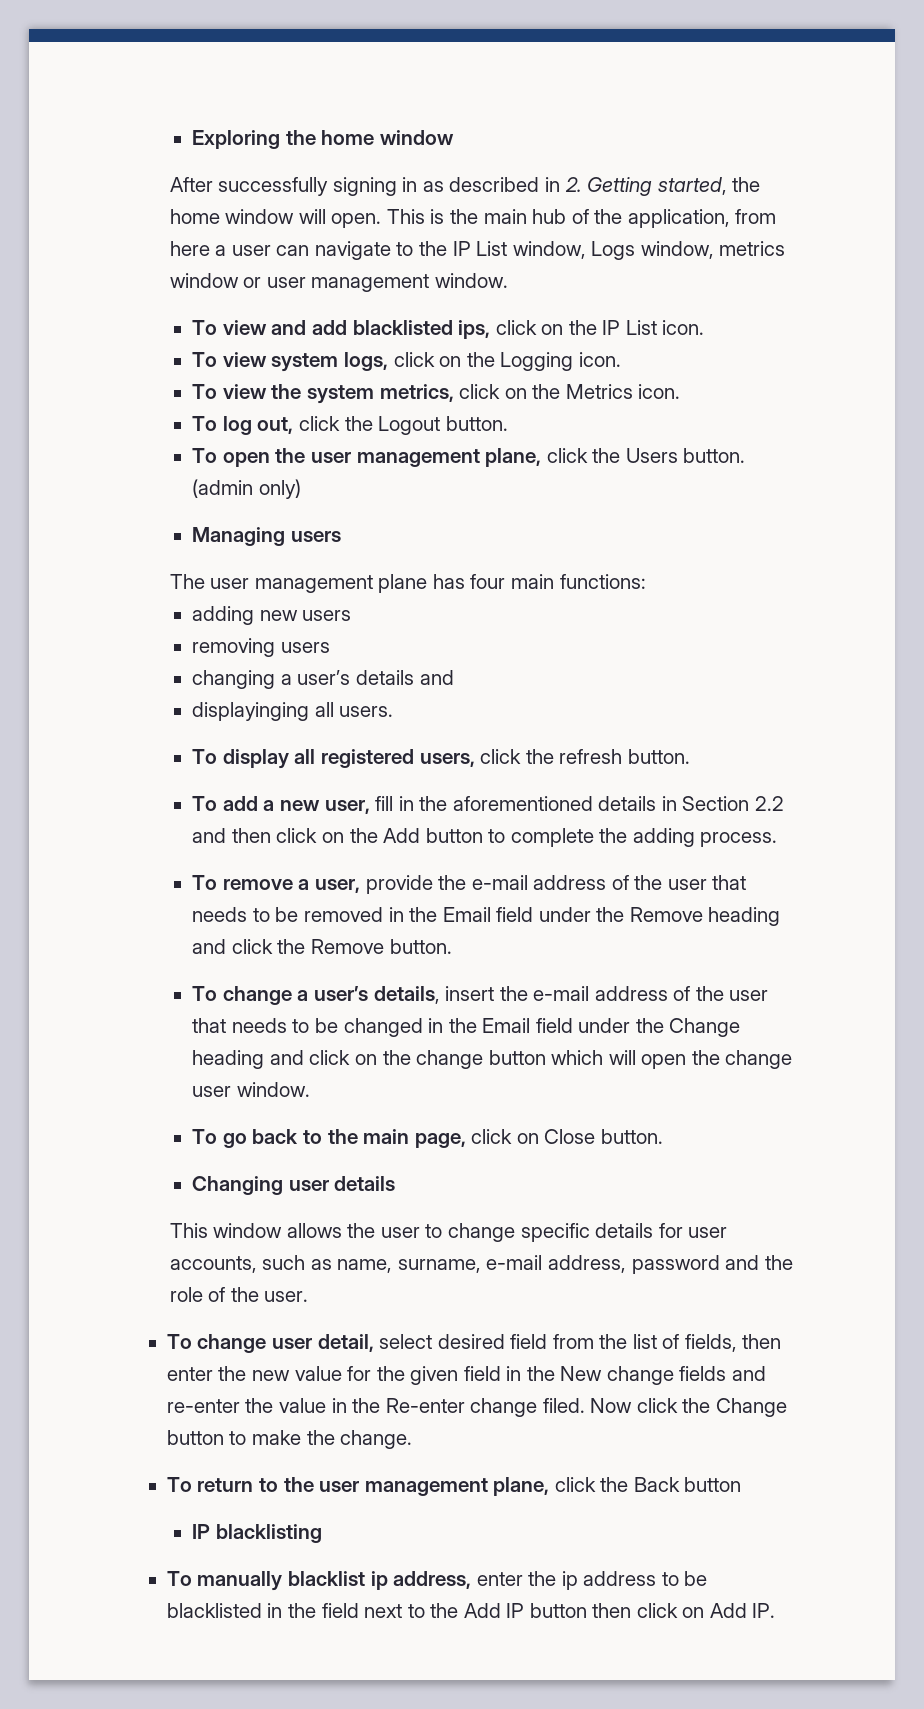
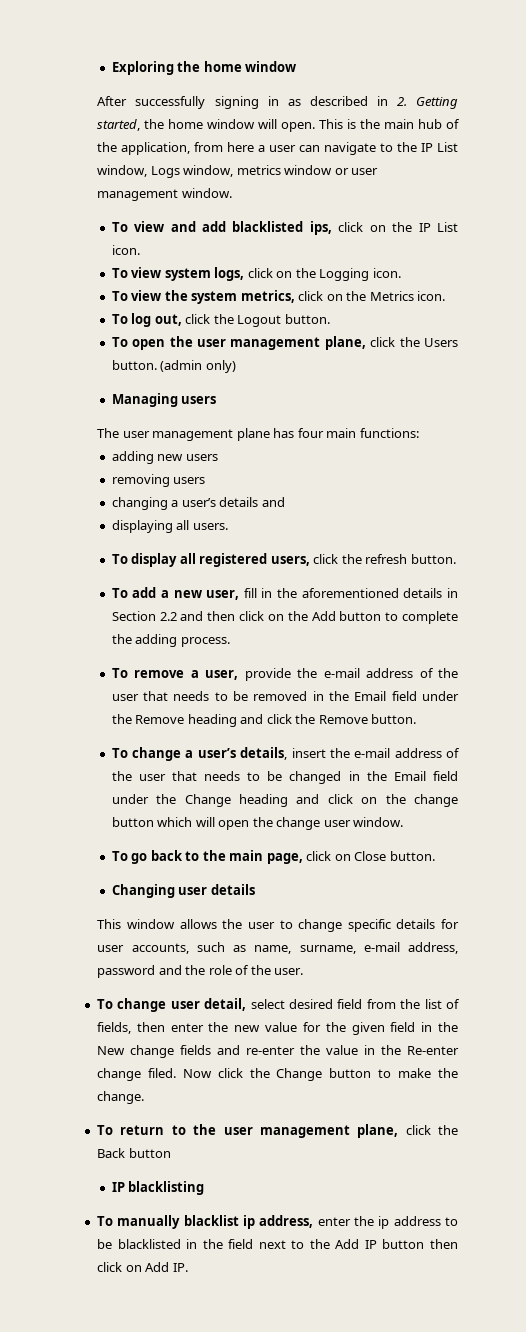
- displayinging all users.
+ displaying all users.

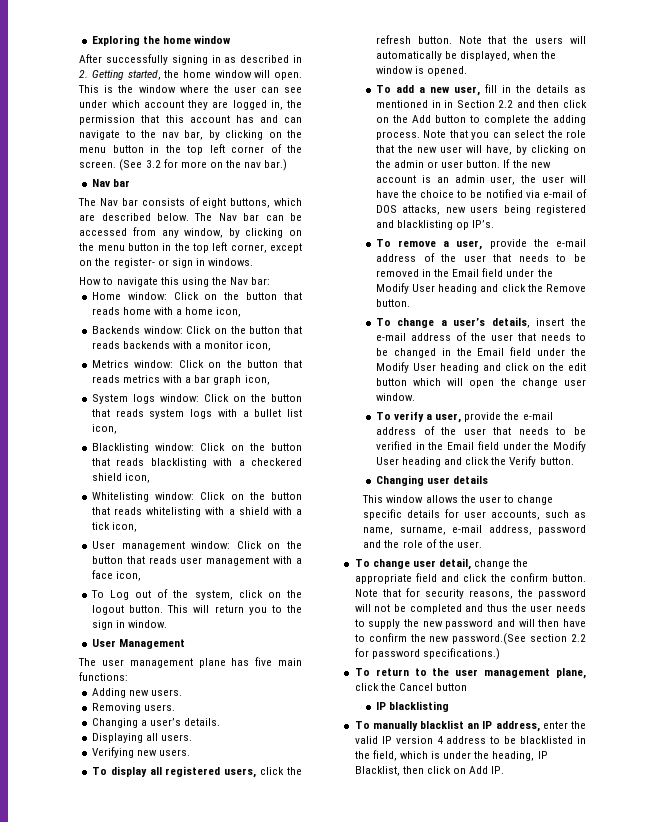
- This is the main hub of the application, from here a user can navigate to the IP List window, Logs window, metrics window or user management window.
- To view and add blacklisted ips, click on the IP List icon.
- To view system logs, click on the Logging icon.
- To view the system metrics, click on the Metrics icon.
- To log out, click the Logout button.
- To open the user management plane, click the Users button. (admin only)
- Managing users
+ This is the window where the user can see under which account they are logged in, the permission that this account has and can navigate to the nav bar, by clicking on the menu button in the top left corner of the screen. (See 3.2 for more on the nav bar.)
+ Nav bar
+ The Nav bar consists of eight buttons, which are described below. The Nav bar can be accessed from any window, by clicking on the menu button in the top left corner, except on the register- or sign in windows.
+ How to navigate this using the Nav bar:
+ Home window: Click on the button that reads home with a home icon,
+ Backends window: Click on the button that reads backends with a monitor icon,
+ Metrics window: Click on the button that reads metrics with a bar graph icon,
+ System logs window: Click on the button that reads system logs with a bullet list icon,
+ Blacklisting window: Click on the button that reads blacklisting with a checkered shield icon,
+ Whitelisting window: Click on the button that reads whitelisting with a shield with a tick icon,
+ User management window: Click on the button that reads user management with a face icon,
+ To Log out of the system, click on the logout button. This will return you to the sign in window.
+ User Management
- The user management plane has four main functions:
+ The user management plane has five main functions:
- adding new users
- removing users
- changing a user’s details and
- displaying all users.
+ Adding new users.
+ Removing users.
+ Changing a user’s details.
+ Displaying all users.
+ Verifying new users.
+ Note that the users will automatically be displayed, when the window is opened.
- To add a new user, fill in the aforementioned details in Section 2.2 and then click on the Add button to complete the adding process.
+ To add a new user, fill in the details as mentioned in in Section 2.2 and then click on the Add button to complete the adding process. Note that you can select the role that the new user will have, by clicking on the admin or user button. If the new account is an admin user, the user will have the choice to be notified via e-mail of DOS attacks, new users being registered and blacklisting op IP’s.
- To remove a user, provide the e-mail address of the user that needs to be removed in the Email field under the Remove heading and click the Remove button.
+ To remove a user, provide the e-mail address of the user that needs to be removed in the Email field under the Modify User heading and click the Remove button.
- To change a user’s details, insert the e-mail address of the user that needs to be changed in the Email field under the Change heading and click on the change button which will open the change user window.
+ To change a user’s details, insert the e-mail address of the user that needs to be changed in the Email field under the Modify User heading and click on the edit button which will open the change user window.
- To go back to the main page, click on Close button.
+ To verify a user, provide the e-mail address of the user that needs to be verified in the Email field under the Modify User heading and click the Verify button.
- To change user detail, select desired field from the list of fields, then enter the new value for the given field in the New change fields and re-enter the value in the Re-enter change filed. Now click the Change button to make the change.
+ To change user detail, change the appropriate field and click the confirm button. Note that for security reasons, the password will not be completed and thus the user needs to supply the new password and will then have to confirm the new password.(See section 2.2 for password specifications.)
- To return to the user management plane, click the Back button
+ To return to the user management plane, click the Cancel button
- To manually blacklist ip address, enter the ip address to be blacklisted in the field next to the Add IP button then click on Add IP.
+ To manually blacklist an IP address, enter the valid IP version 4 address to be blacklisted in the field, which is under the heading, IP Blacklist, then click on Add IP.

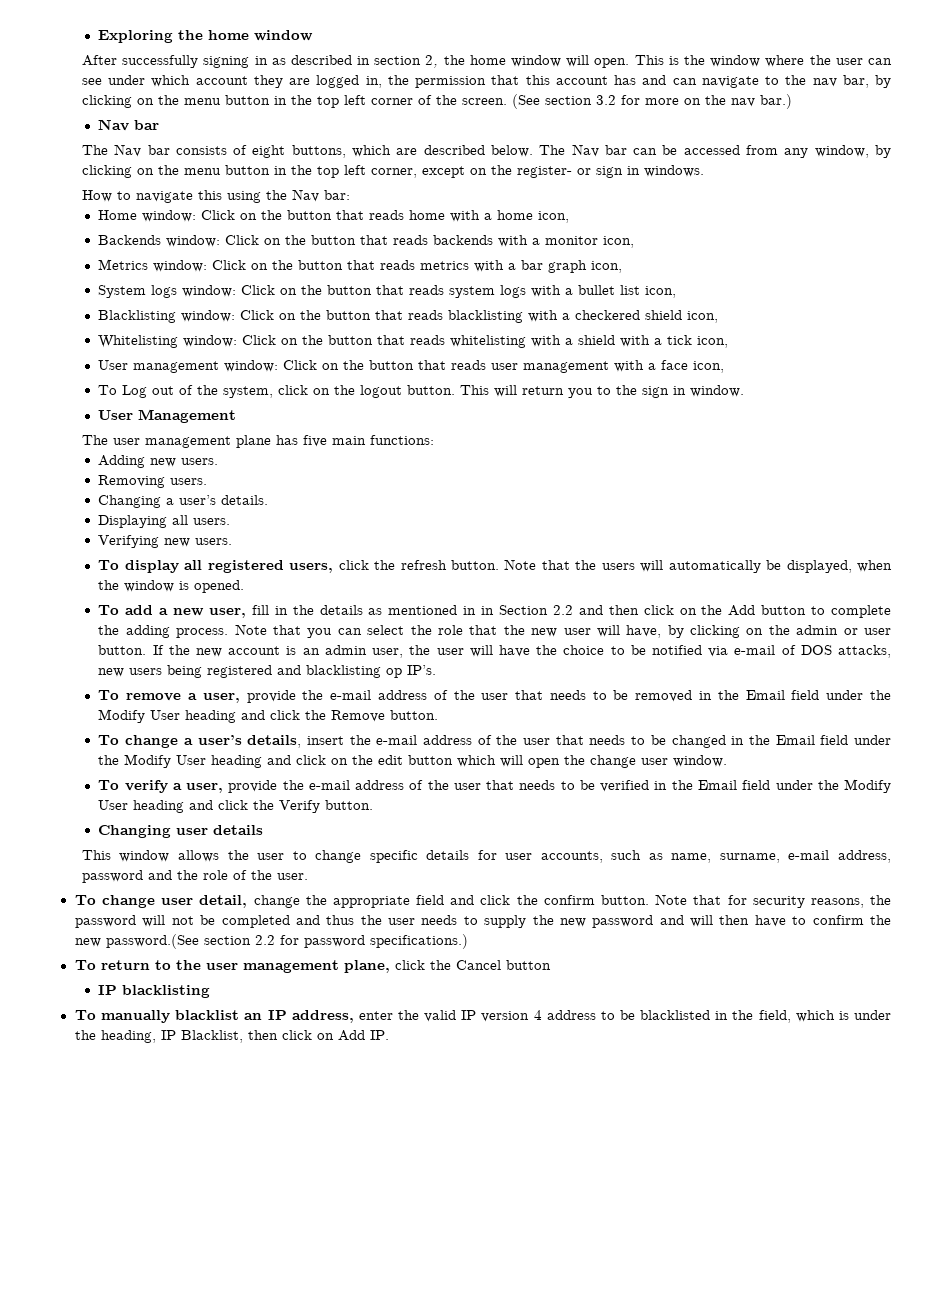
- After successfully signing in as described in 2. Getting started, the home window will open.
+ After successfully signing in as described in section 2, the home window will open.
- (See 3.2 for more on the nav bar.)
+ (See section 3.2 for more on the nav bar.)

